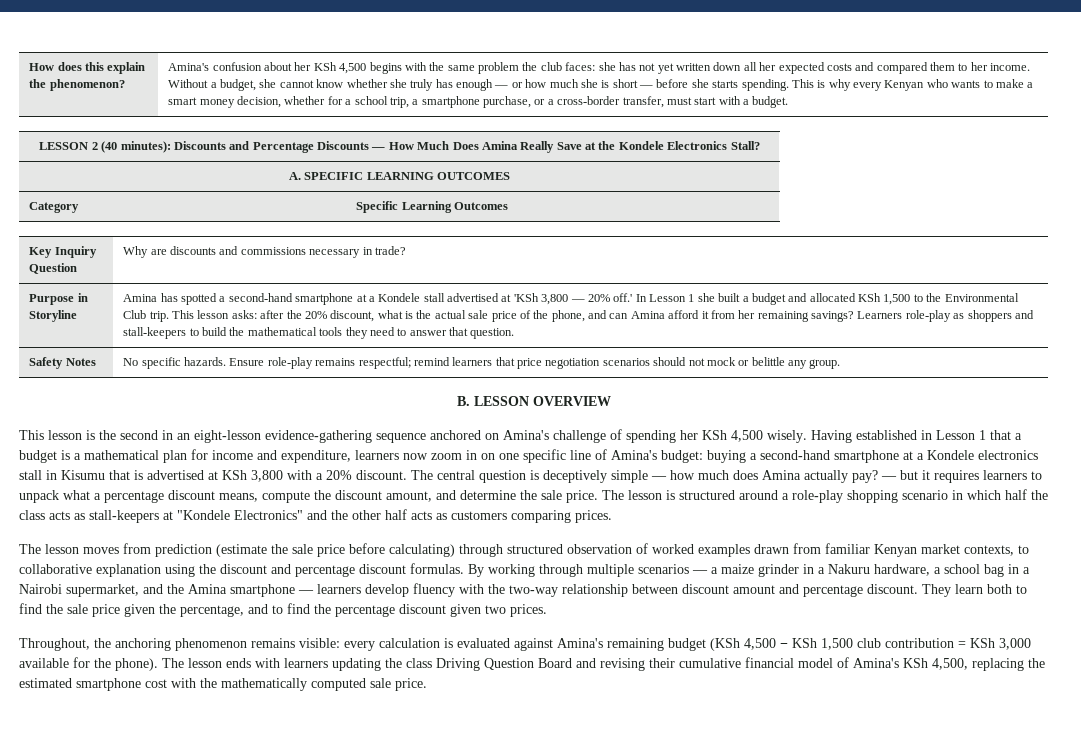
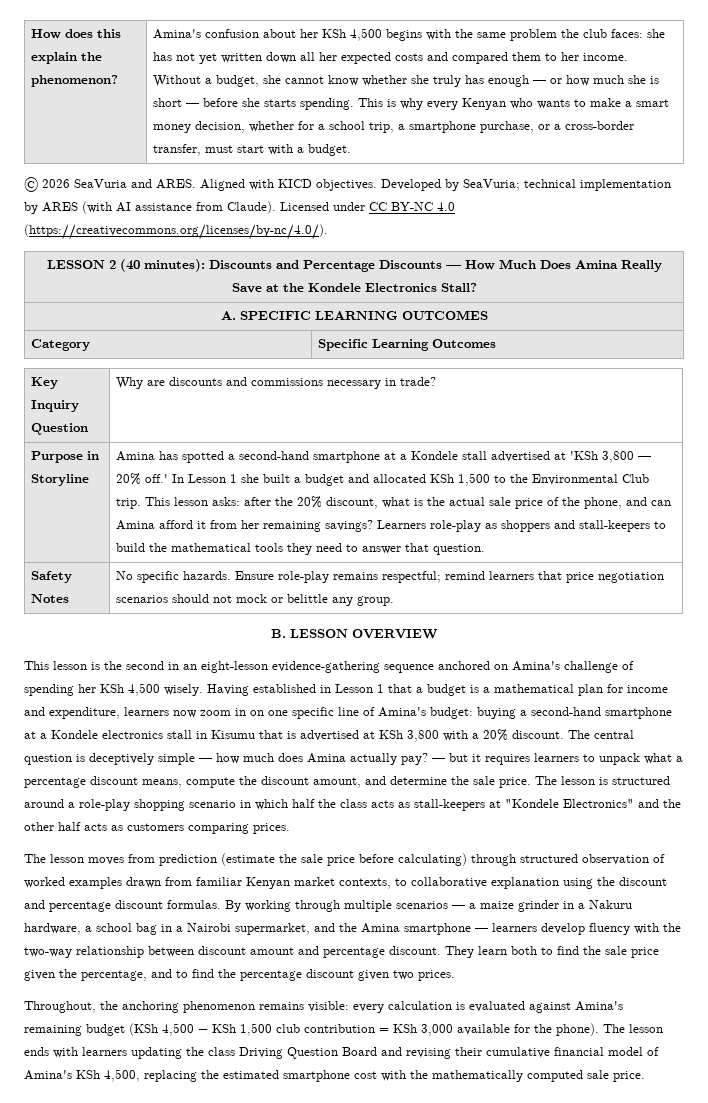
+ © 2026 SeaVuria and ARES. Aligned with KICD objectives. Developed by SeaVuria; technical implementation by ARES (with AI assistance from Claude). Licensed under CC BY-NC 4.0 (https://creativecommons.org/licenses/by-nc/4.0/).

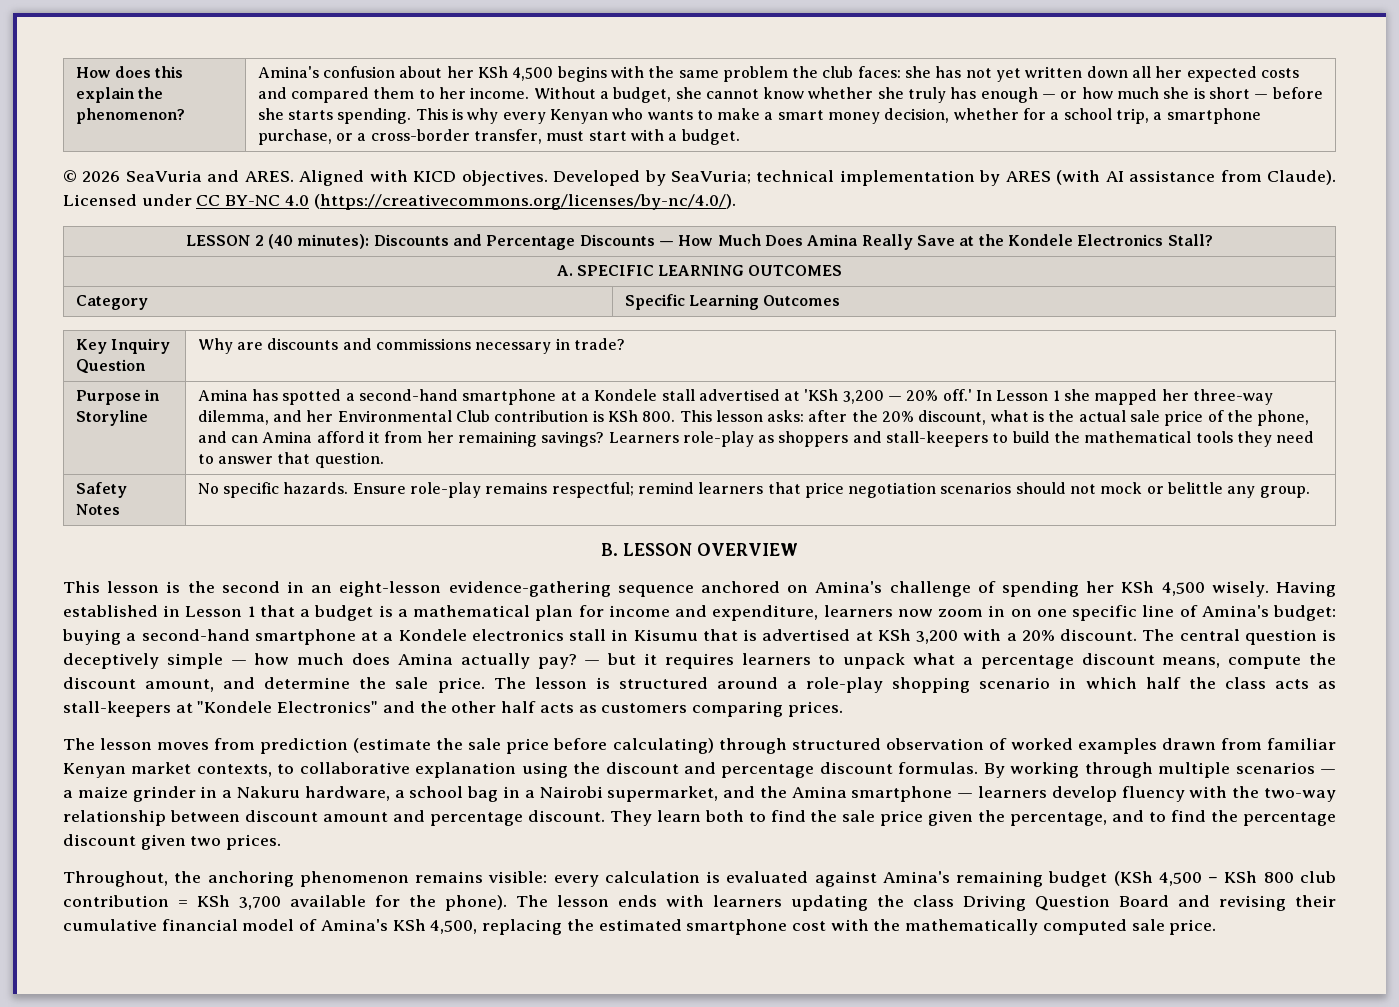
- Amina has spotted a second-hand smartphone at a Kondele stall advertised at 'KSh 3,800 — 20% off.'
+ Amina has spotted a second-hand smartphone at a Kondele stall advertised at 'KSh 3,200 — 20% off.'
- In Lesson 1 she built a budget and allocated KSh 1,500 to the Environmental Club trip. This lesson asks: after the 20% discount, what is the actual sale price of the phone, and can Amina afford it from her remaining savings?
+ In Lesson 1 she mapped her three-way dilemma, and her Environmental Club contribution is KSh 800. This lesson asks: after the 20% discount, what is the actual sale price of the phone, and can Amina afford it from her remaining savings?
- Having established in Lesson 1 that a budget is a mathematical plan for income and expenditure, learners now zoom in on one specific line of Amina's budget: buying a second-hand smartphone at a Kondele electronics stall in Kisumu that is advertised at KSh 3,800 with a 20% discount.
+ Having established in Lesson 1 that a budget is a mathematical plan for income and expenditure, learners now zoom in on one specific line of Amina's budget: buying a second-hand smartphone at a Kondele electronics stall in Kisumu that is advertised at KSh 3,200 with a 20% discount.
- Throughout, the anchoring phenomenon remains visible: every calculation is evaluated against Amina's remaining budget (KSh 4,500 − KSh 1,500 club contribution = KSh 3,000 available for the phone).
+ Throughout, the anchoring phenomenon remains visible: every calculation is evaluated against Amina's remaining budget (KSh 4,500 − KSh 800 club contribution = KSh 3,700 available for the phone).

